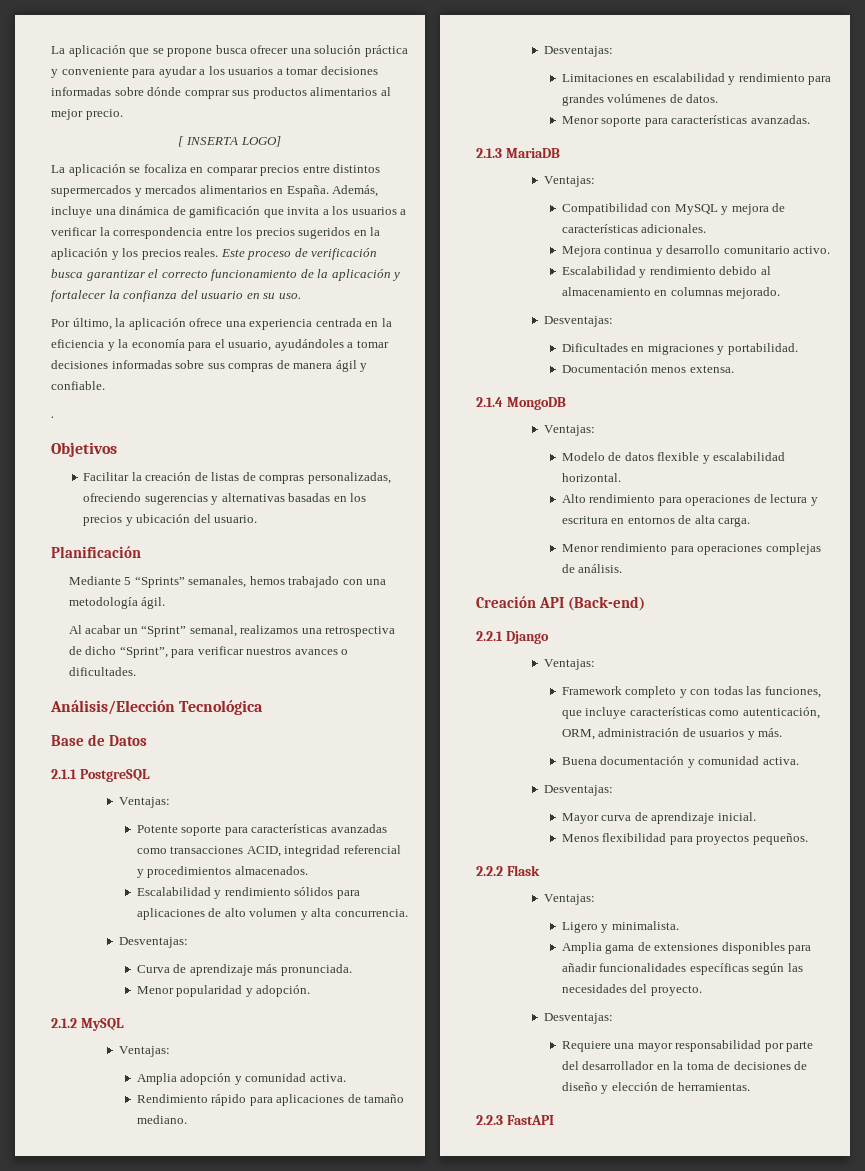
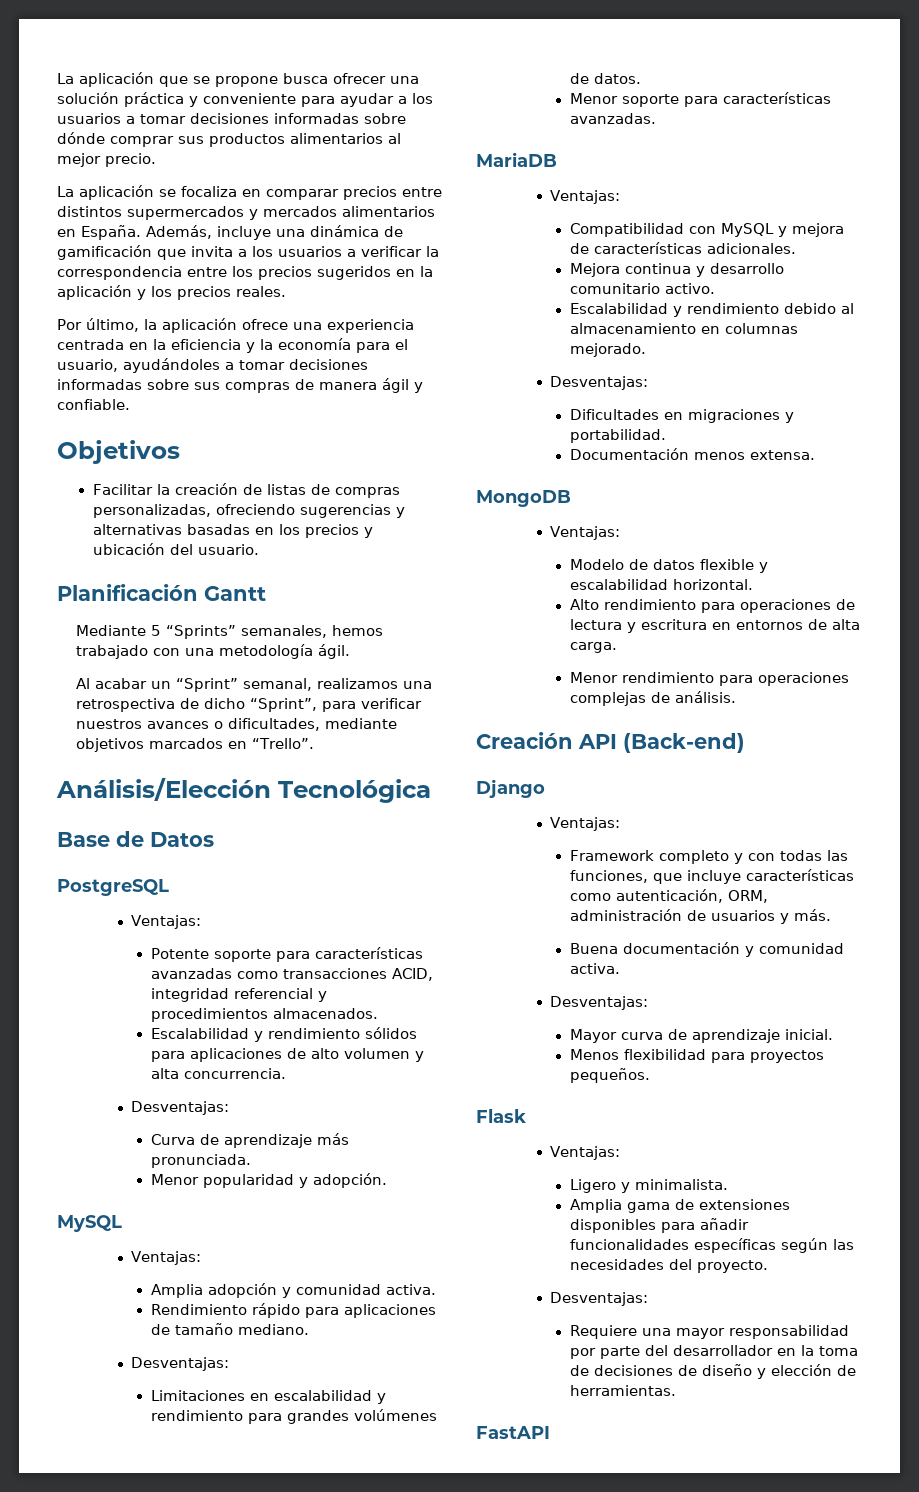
- [ INSERTA LOGO]
- Este proceso de verificación busca garantizar el correcto funcionamiento de la aplicación y fortalecer la confianza del usuario en su uso.
- .
- Planificación
+ Planificación Gantt
- Al acabar un “Sprint” semanal, realizamos una retrospectiva de dicho “Sprint”, para verificar nuestros avances o dificultades.
+ Al acabar un “Sprint” semanal, realizamos una retrospectiva de dicho “Sprint”, para verificar nuestros avances o dificultades, mediante objetivos marcados en “Trello”.
- 2.1.1 PostgreSQL
+ PostgreSQL
  Menor popularidad y adopción.
- 2.1.2 MySQL
+ MySQL
- 2.1.3 MariaDB
+ MariaDB
- 2.1.4 MongoDB
+ MongoDB
- 2.2.1 Django
+ Django
- 2.2.2 Flask
+ Flask
- 2.2.3 FastAPI
+ FastAPI

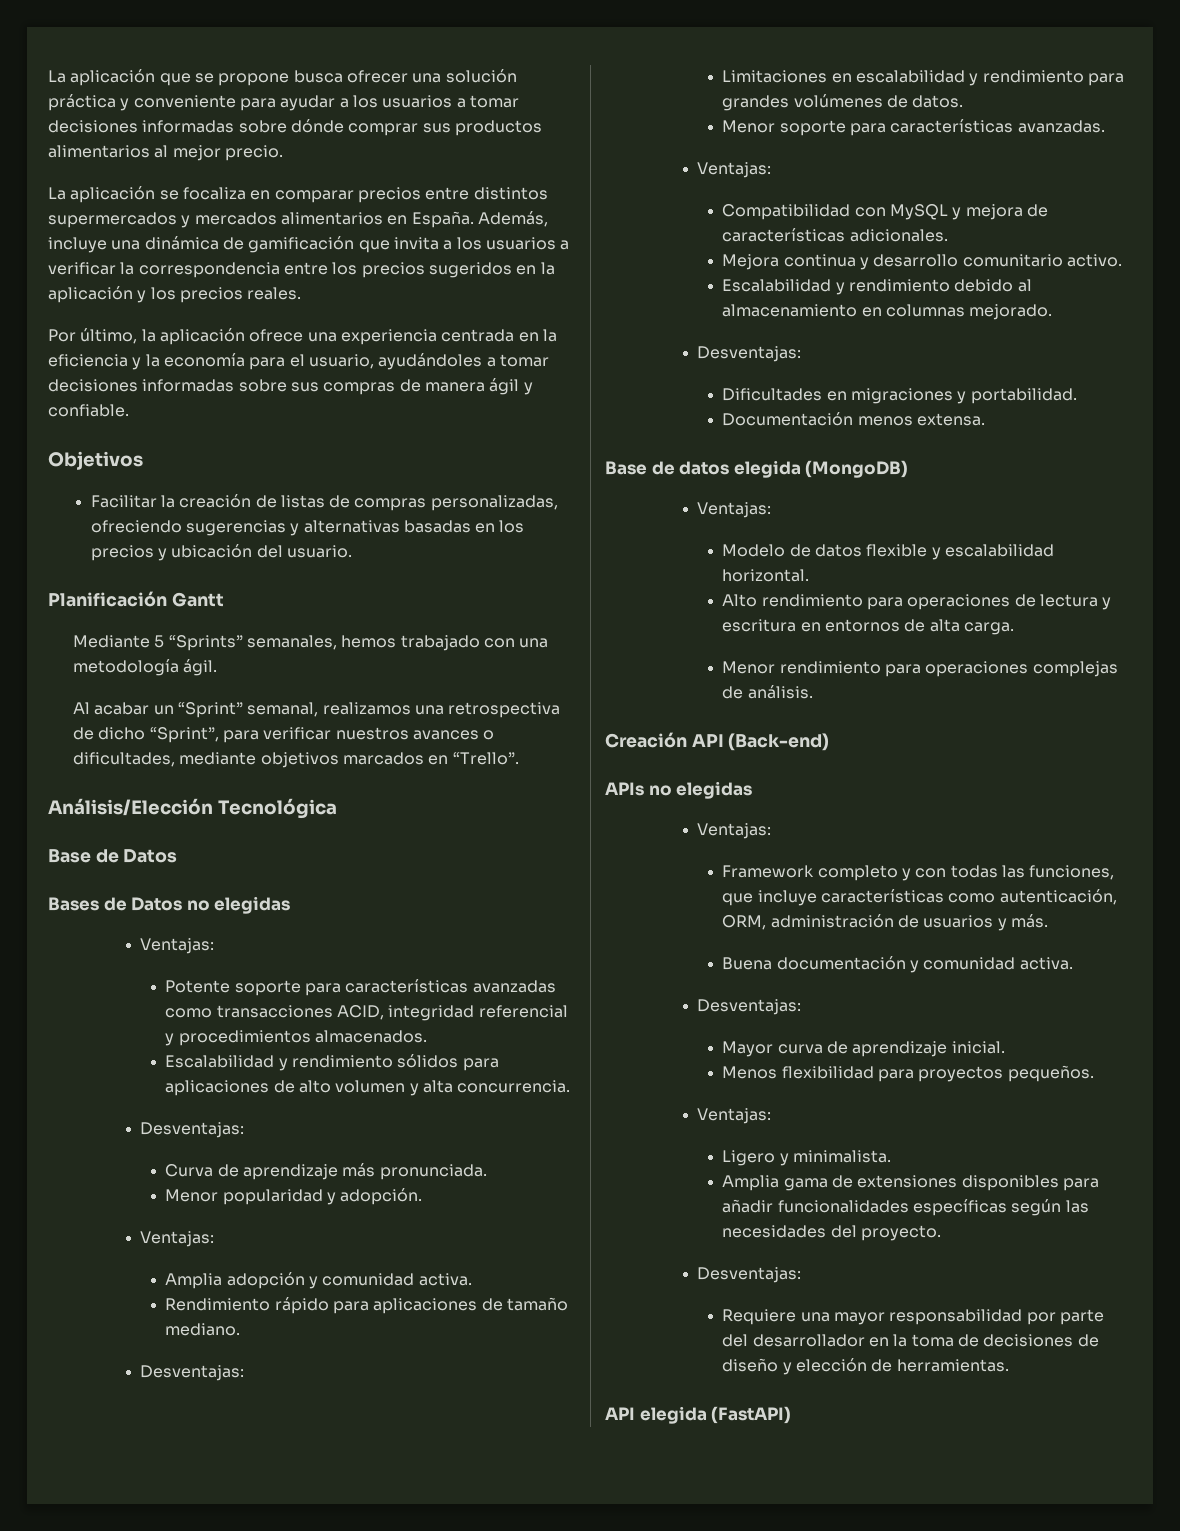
- PostgreSQL
+ Bases de Datos no elegidas
  Menor popularidad y adopción.
- MySQL
- MariaDB
- MongoDB
+ Base de datos elegida (MongoDB)
- Django
+ APIs no elegidas
- Flask
- FastAPI
+ API elegida (FastAPI)

